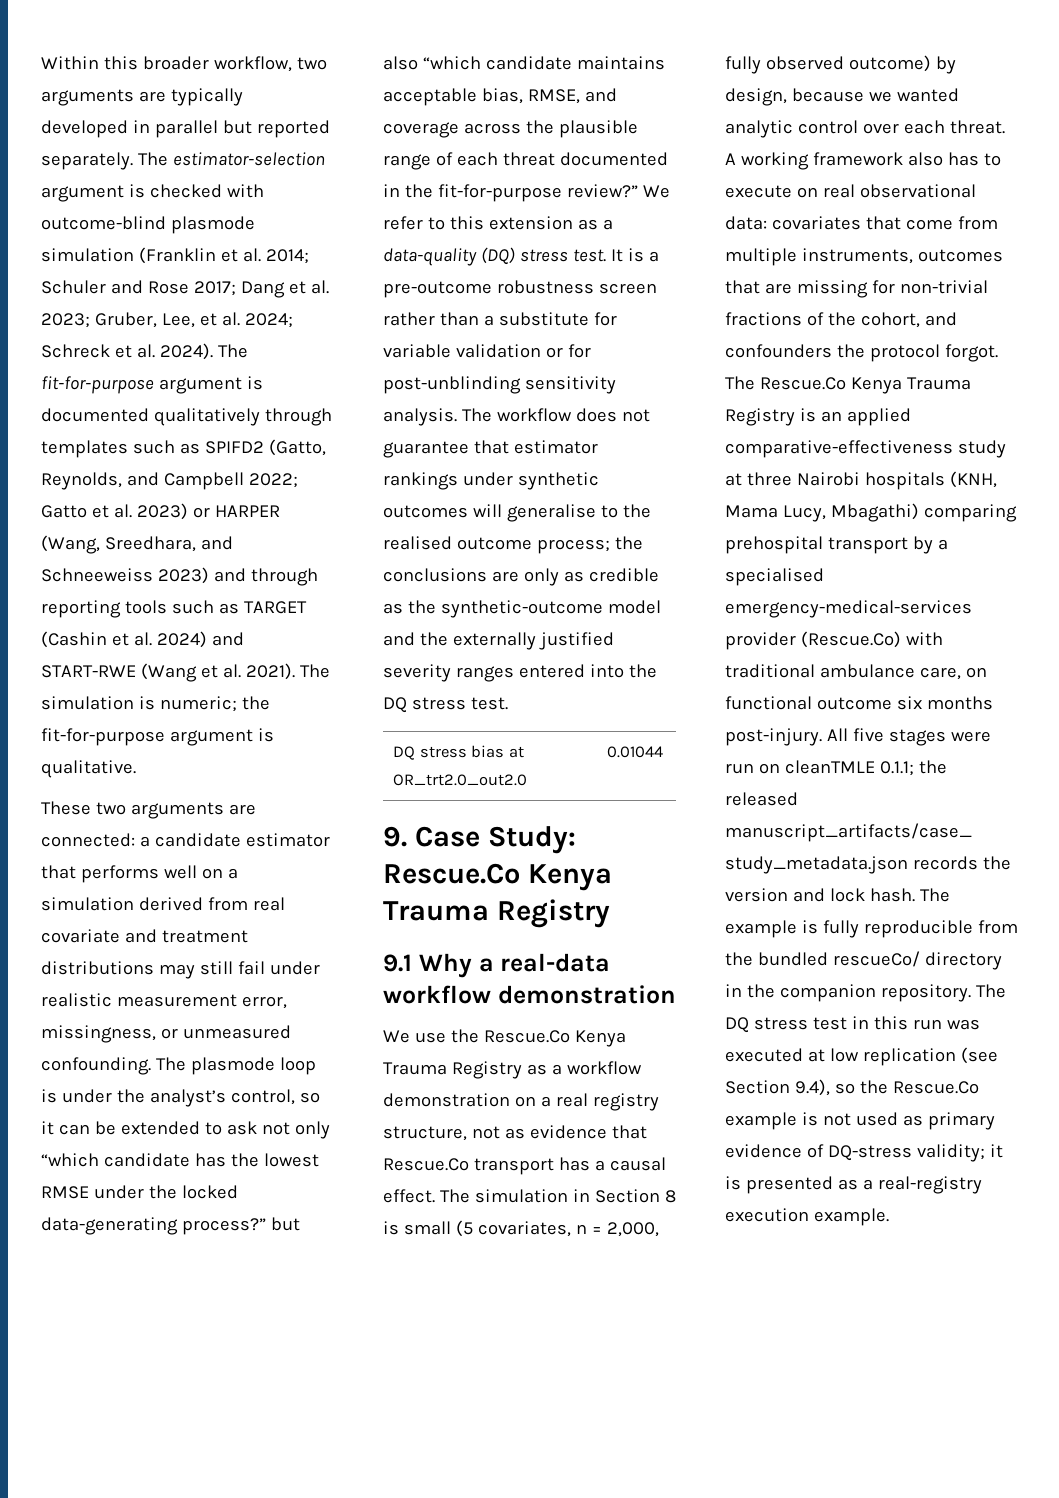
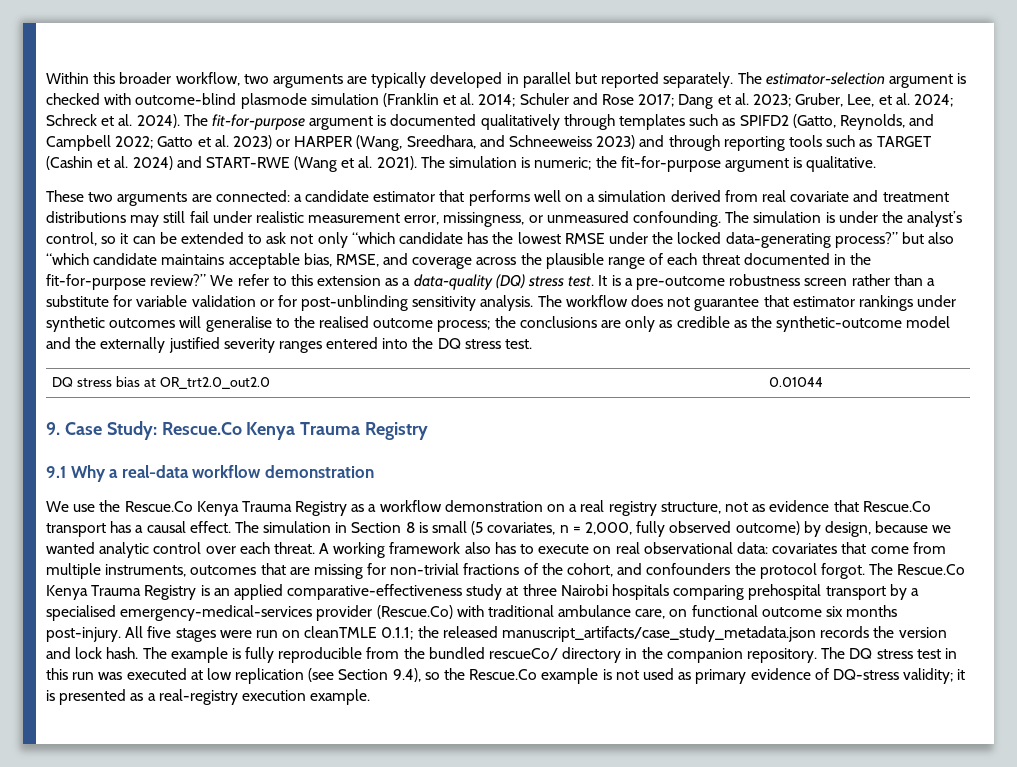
- The plasmode loop is under the analyst’s control, so it can be extended to ask not only “which candidate has the lowest RMSE under the locked data-generating process?” but also “which candidate maintains acceptable bias, RMSE, and coverage across the plausible range of each threat documented in the fit-for-purpose review?”
+ The simulation is under the analyst’s control, so it can be extended to ask not only “which candidate has the lowest RMSE under the locked data-generating process?” but also “which candidate maintains acceptable bias, RMSE, and coverage across the plausible range of each threat documented in the fit-for-purpose review?”
- The Rescue.Co Kenya Trauma Registry is an applied comparative-effectiveness study at three Nairobi hospitals (KNH, Mama Lucy, Mbagathi) comparing prehospital transport by a specialised emergency-medical-services provider (Rescue.Co) with traditional ambulance care, on functional outcome six months post-injury.
+ The Rescue.Co Kenya Trauma Registry is an applied comparative-effectiveness study at three Nairobi hospitals comparing prehospital transport by a specialised emergency-medical-services provider (Rescue.Co) with traditional ambulance care, on functional outcome six months post-injury.

